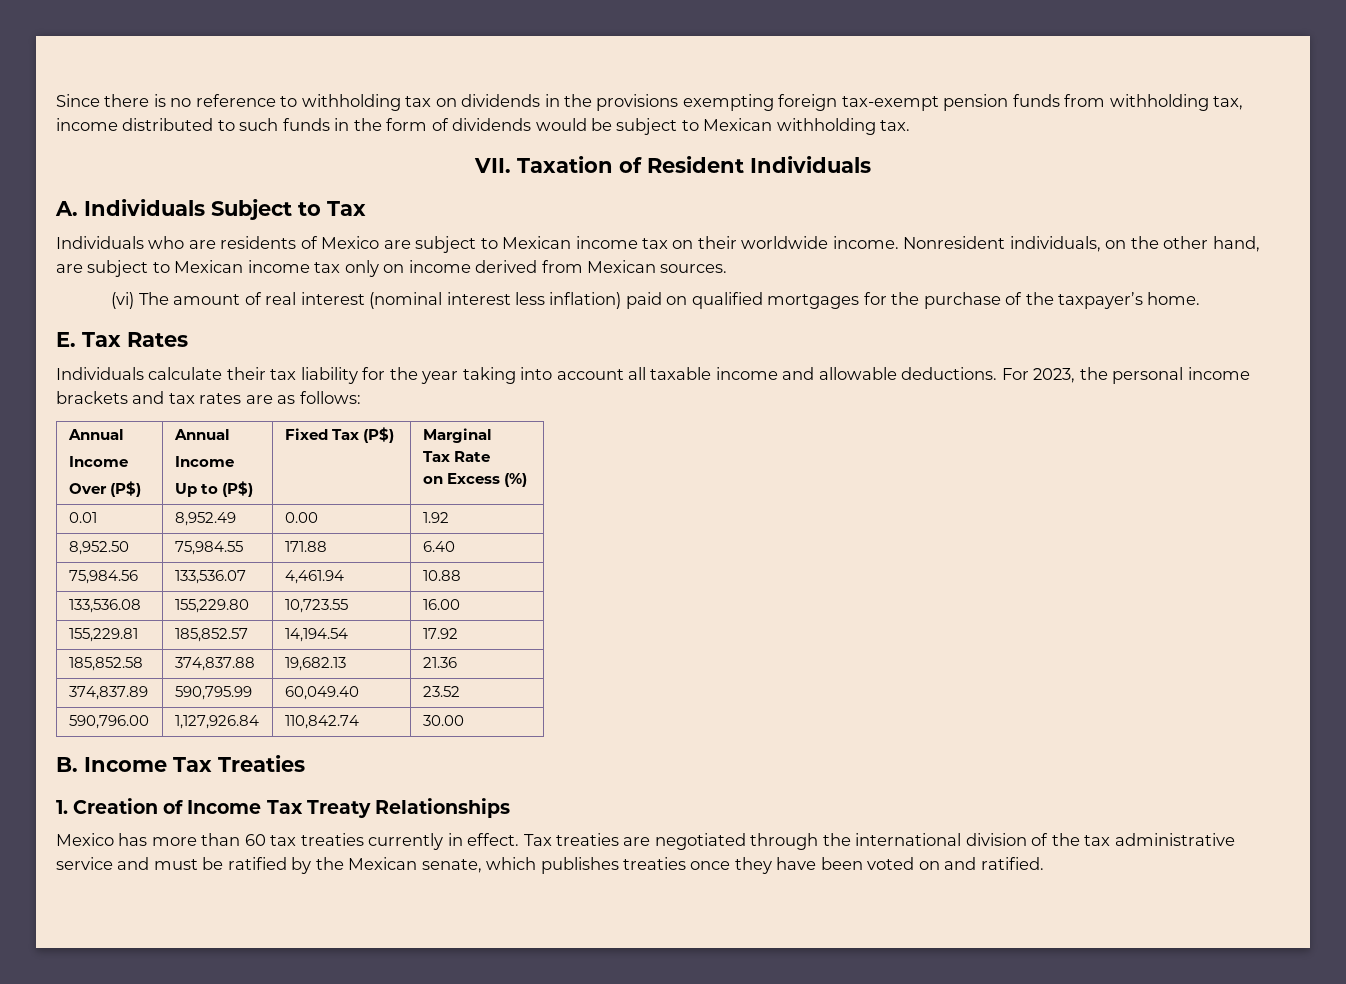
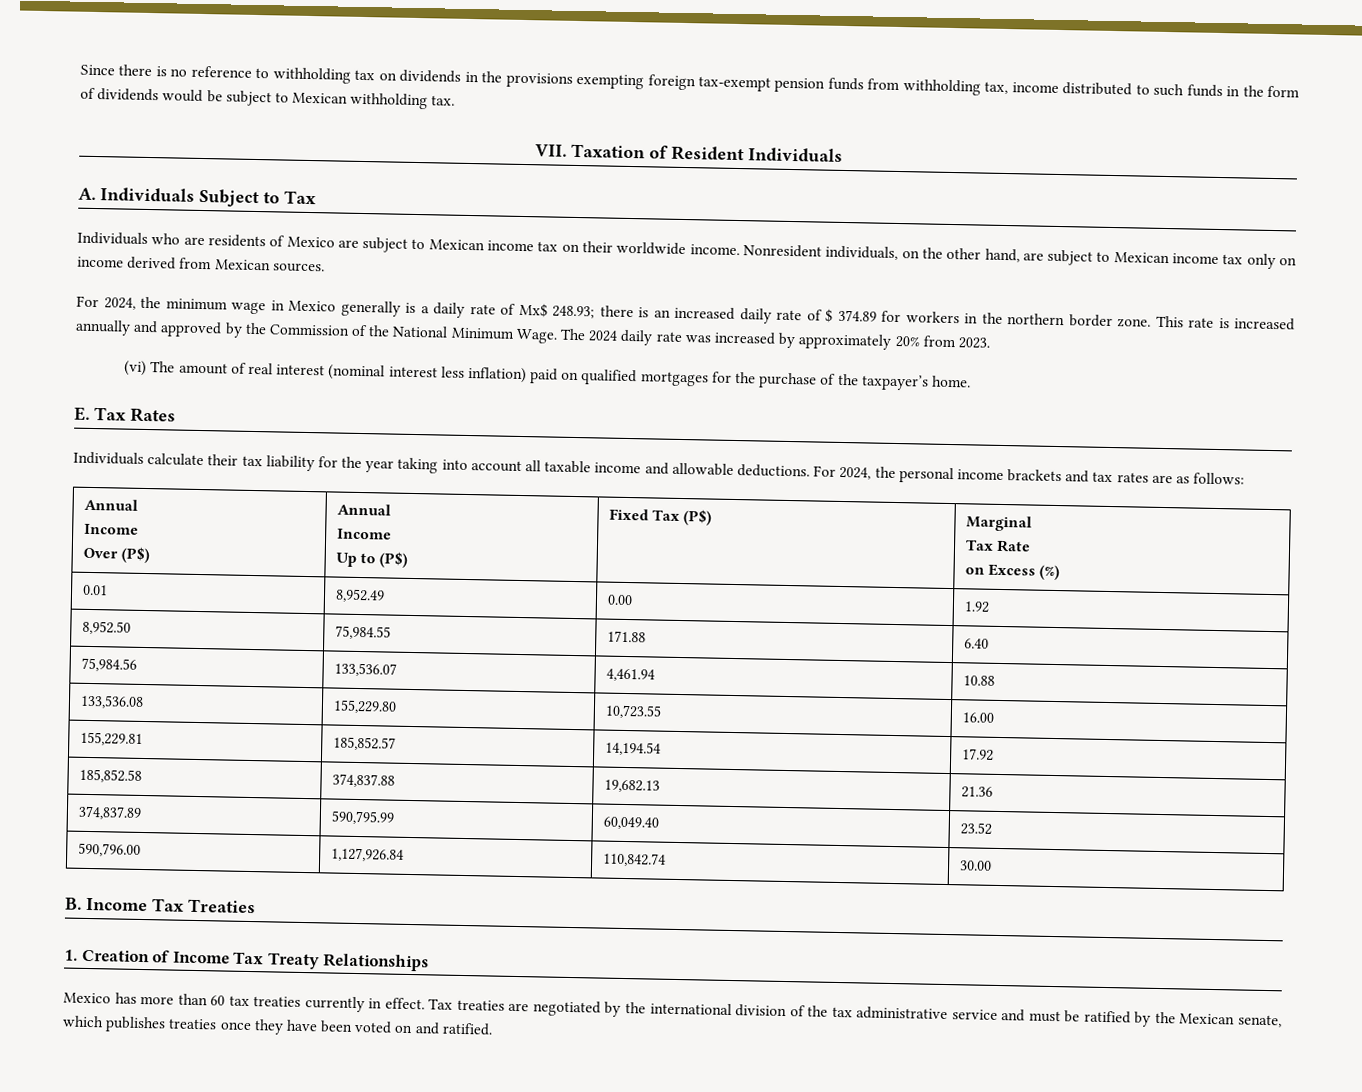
+ For 2024, the minimum wage in Mexico generally is a daily rate of Mx$ 248.93; there is an increased daily rate of $ 374.89 for workers in the northern border zone. This rate is increased annually and approved by the Commission of the National Minimum Wage. The 2024 daily rate was increased by approximately 20% from 2023.
- For 2023, the personal income brackets and tax rates are as follows:
+ For 2024, the personal income brackets and tax rates are as follows:
- Tax treaties are negotiated through the international division of the tax administrative service and must be ratified by the Mexican senate, which publishes treaties once they have been voted on and ratified.
+ Tax treaties are negotiated by the international division of the tax administrative service and must be ratified by the Mexican senate, which publishes treaties once they have been voted on and ratified.

